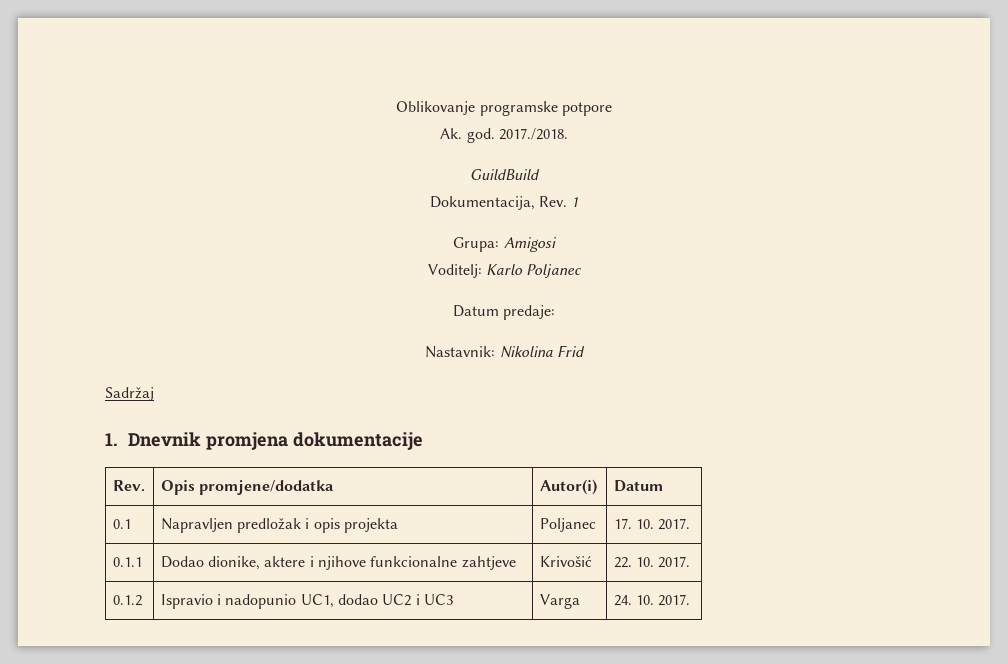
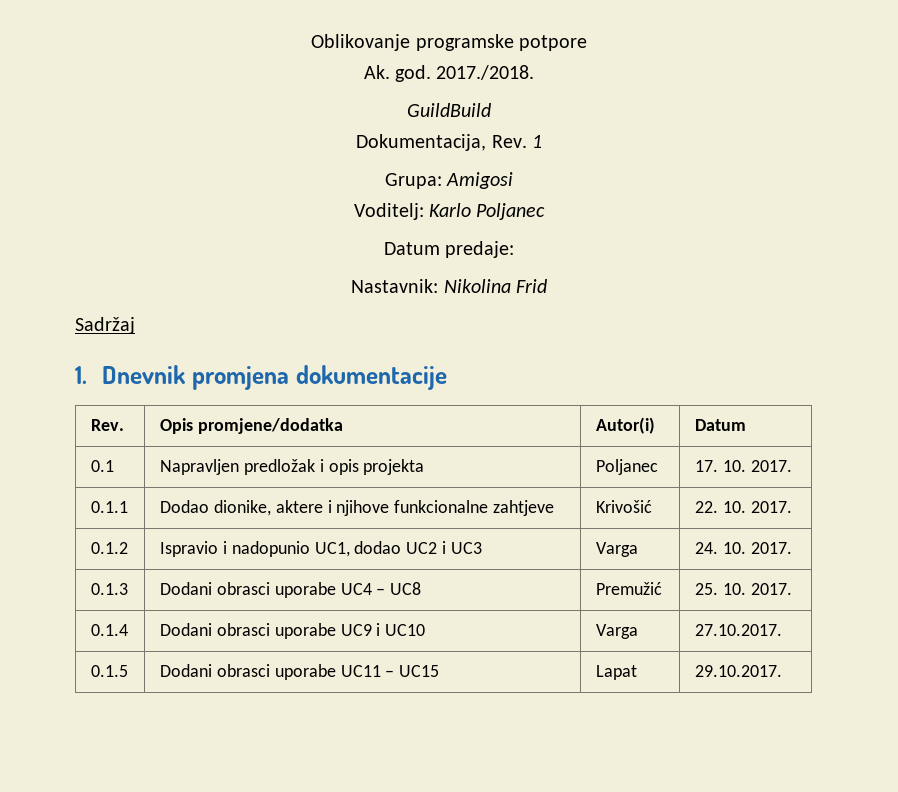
+ 0.1.3 | Dodani obrasci uporabe UC4 – UC8 | Premužić | 25. 10. 2017.
+ 0.1.4 | Dodani obrasci uporabe UC9 i UC10 | Varga | 27.10.2017.
+ 0.1.5 | Dodani obrasci uporabe UC11 – UC15 | Lapat | 29.10.2017.

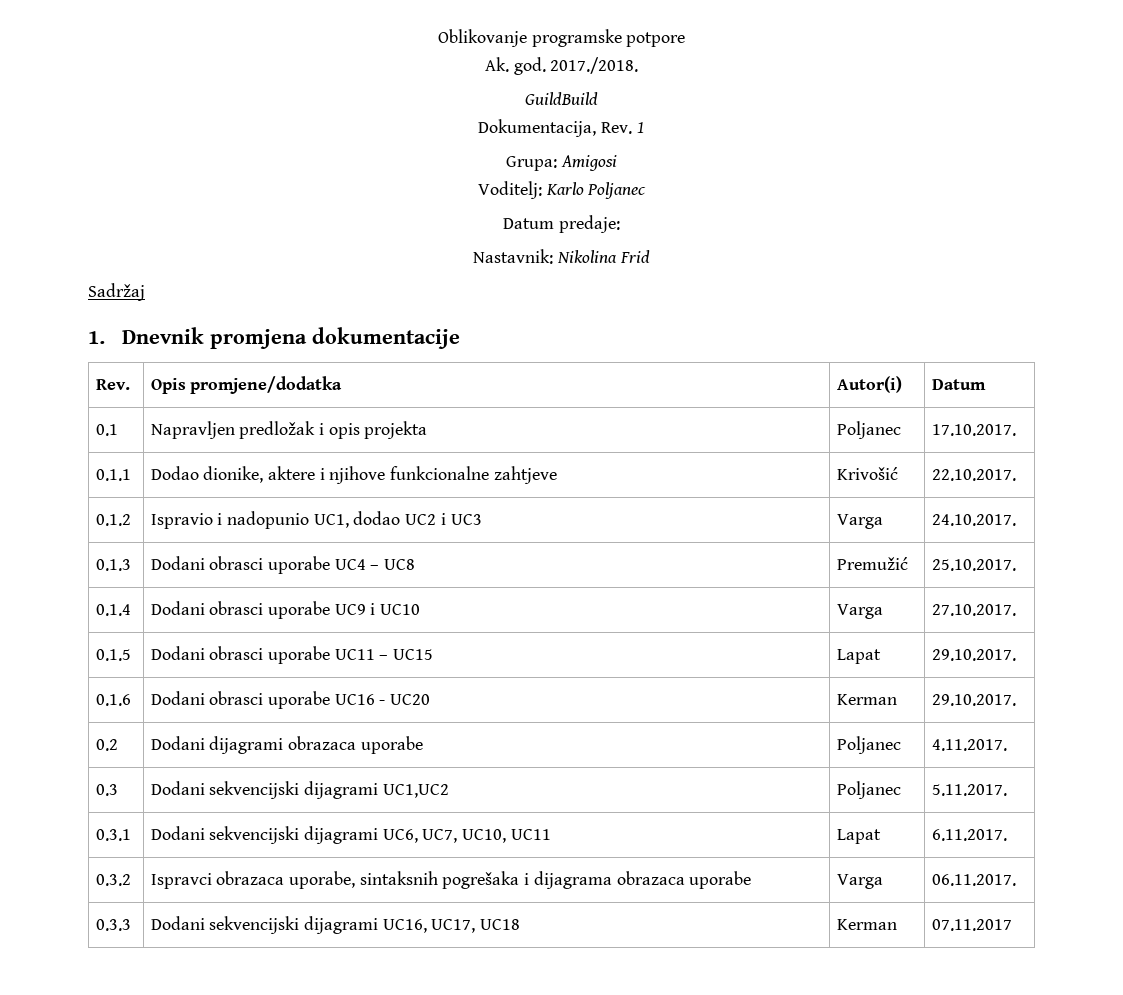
- 0.1 | Napravljen predložak i opis projekta | Poljanec | 17. 10. 2017.
+ 0.1 | Napravljen predložak i opis projekta | Poljanec | 17.10.2017.
- 0.1.1 | Dodao dionike, aktere i njihove funkcionalne zahtjeve | Krivošić | 22. 10. 2017.
+ 0.1.1 | Dodao dionike, aktere i njihove funkcionalne zahtjeve | Krivošić | 22.10.2017.
- 0.1.2 | Ispravio i nadopunio UC1, dodao UC2 i UC3 | Varga | 24. 10. 2017.
+ 0.1.2 | Ispravio i nadopunio UC1, dodao UC2 i UC3 | Varga | 24.10.2017.
- 0.1.3 | Dodani obrasci uporabe UC4 – UC8 | Premužić | 25. 10. 2017.
+ 0.1.3 | Dodani obrasci uporabe UC4 – UC8 | Premužić | 25.10.2017.
+ 0.1.6 | Dodani obrasci uporabe UC16 - UC20 | Kerman | 29.10.2017.
+ 0.2 | Dodani dijagrami obrazaca uporabe | Poljanec | 4.11.2017.
+ 0.3 | Dodani sekvencijski dijagrami UC1,UC2 | Poljanec | 5.11.2017.
+ 0.3.1 | Dodani sekvencijski dijagrami UC6, UC7, UC10, UC11 | Lapat | 6.11.2017.
+ 0.3.2 | Ispravci obrazaca uporabe, sintaksnih pogrešaka i dijagrama obrazaca uporabe | Varga | 06.11.2017.
+ 0.3.3 | Dodani sekvencijski dijagrami UC16, UC17, UC18 | Kerman | 07.11.2017

